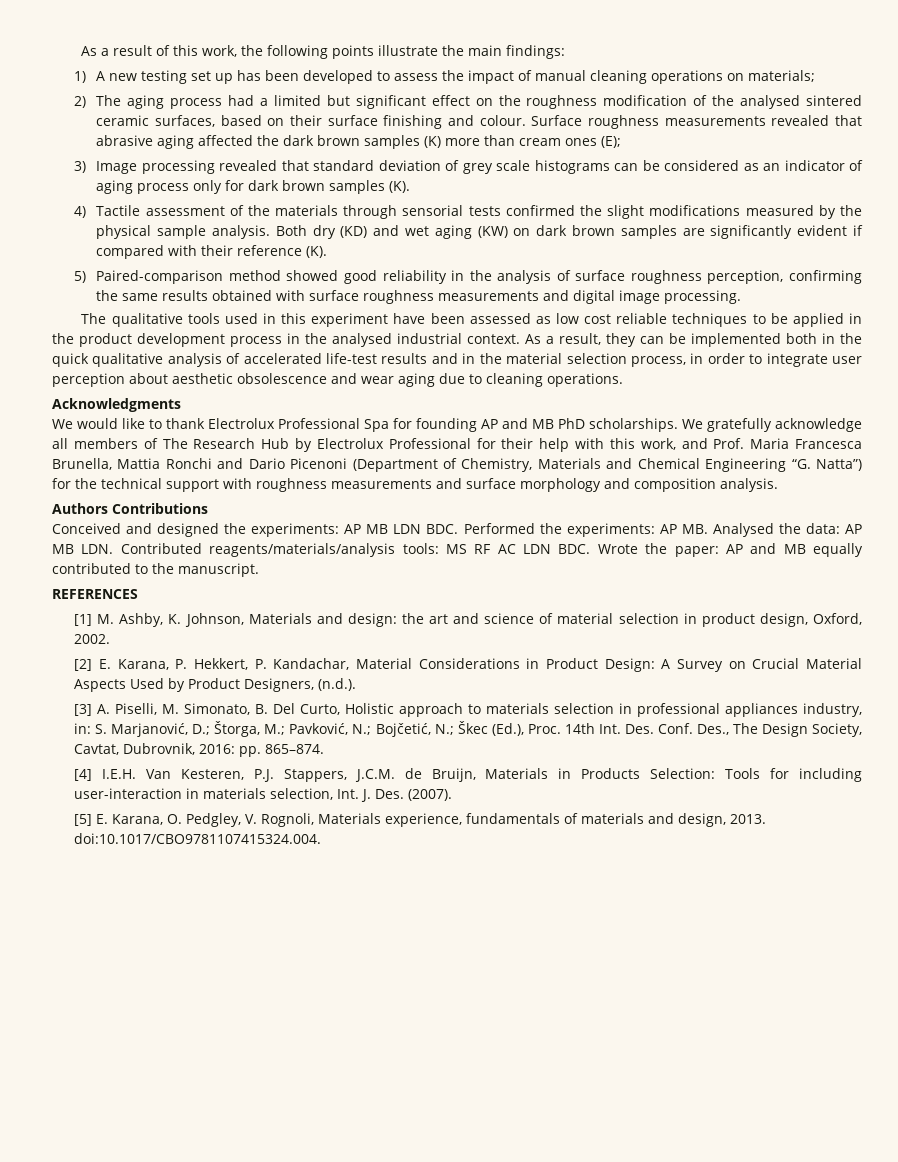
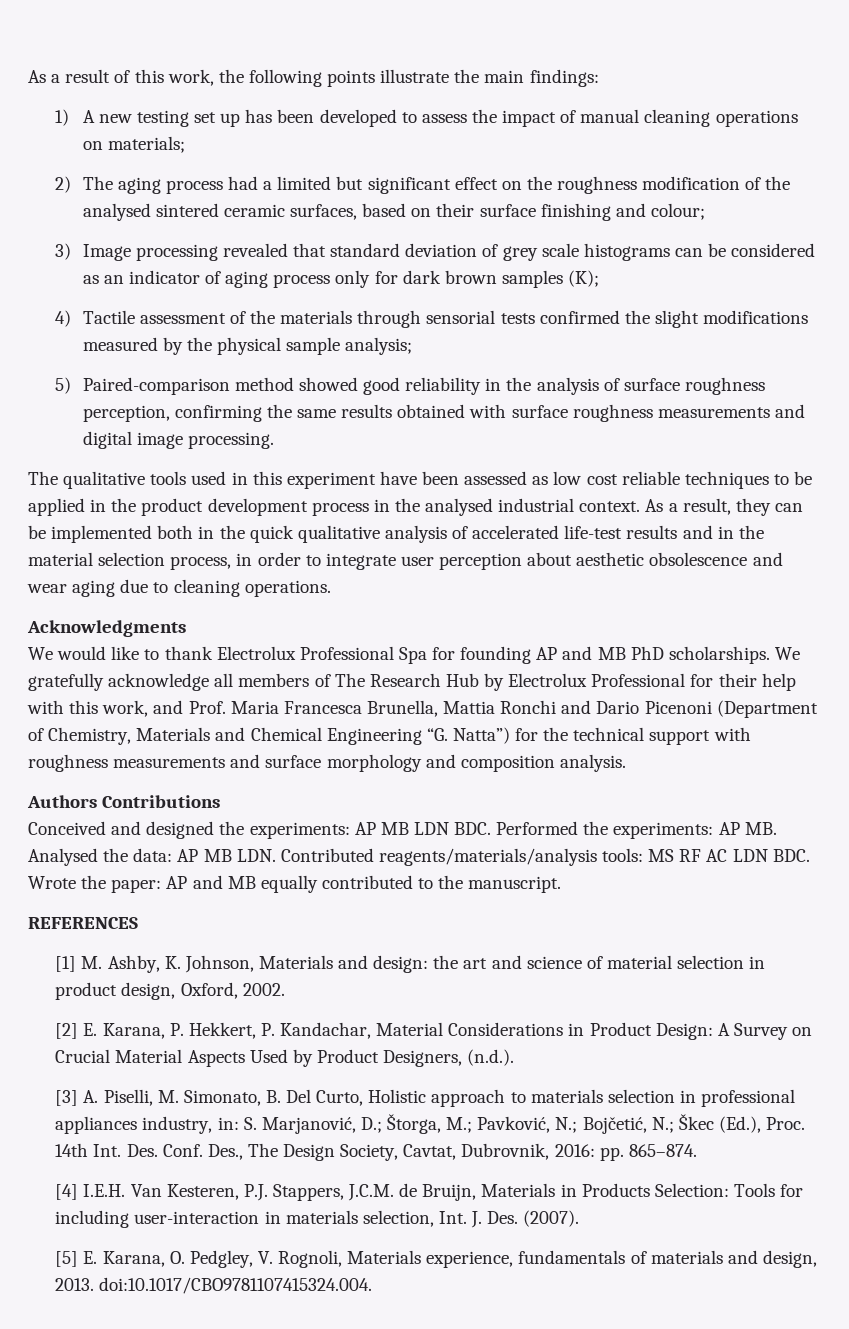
- 2) The aging process had a limited but significant effect on the roughness modification of the analysed sintered ceramic surfaces, based on their surface finishing and colour. Surface roughness measurements revealed that abrasive aging affected the dark brown samples (K) more than cream ones (E);
+ 2) The aging process had a limited but significant effect on the roughness modification of the analysed sintered ceramic surfaces, based on their surface finishing and colour;
- 3) Image processing revealed that standard deviation of grey scale histograms can be considered as an indicator of aging process only for dark brown samples (K).
+ 3) Image processing revealed that standard deviation of grey scale histograms can be considered as an indicator of aging process only for dark brown samples (K);
- 4) Tactile assessment of the materials through sensorial tests confirmed the slight modifications measured by the physical sample analysis. Both dry (KD) and wet aging (KW) on dark brown samples are significantly evident if compared with their reference (K).
+ 4) Tactile assessment of the materials through sensorial tests confirmed the slight modifications measured by the physical sample analysis;

